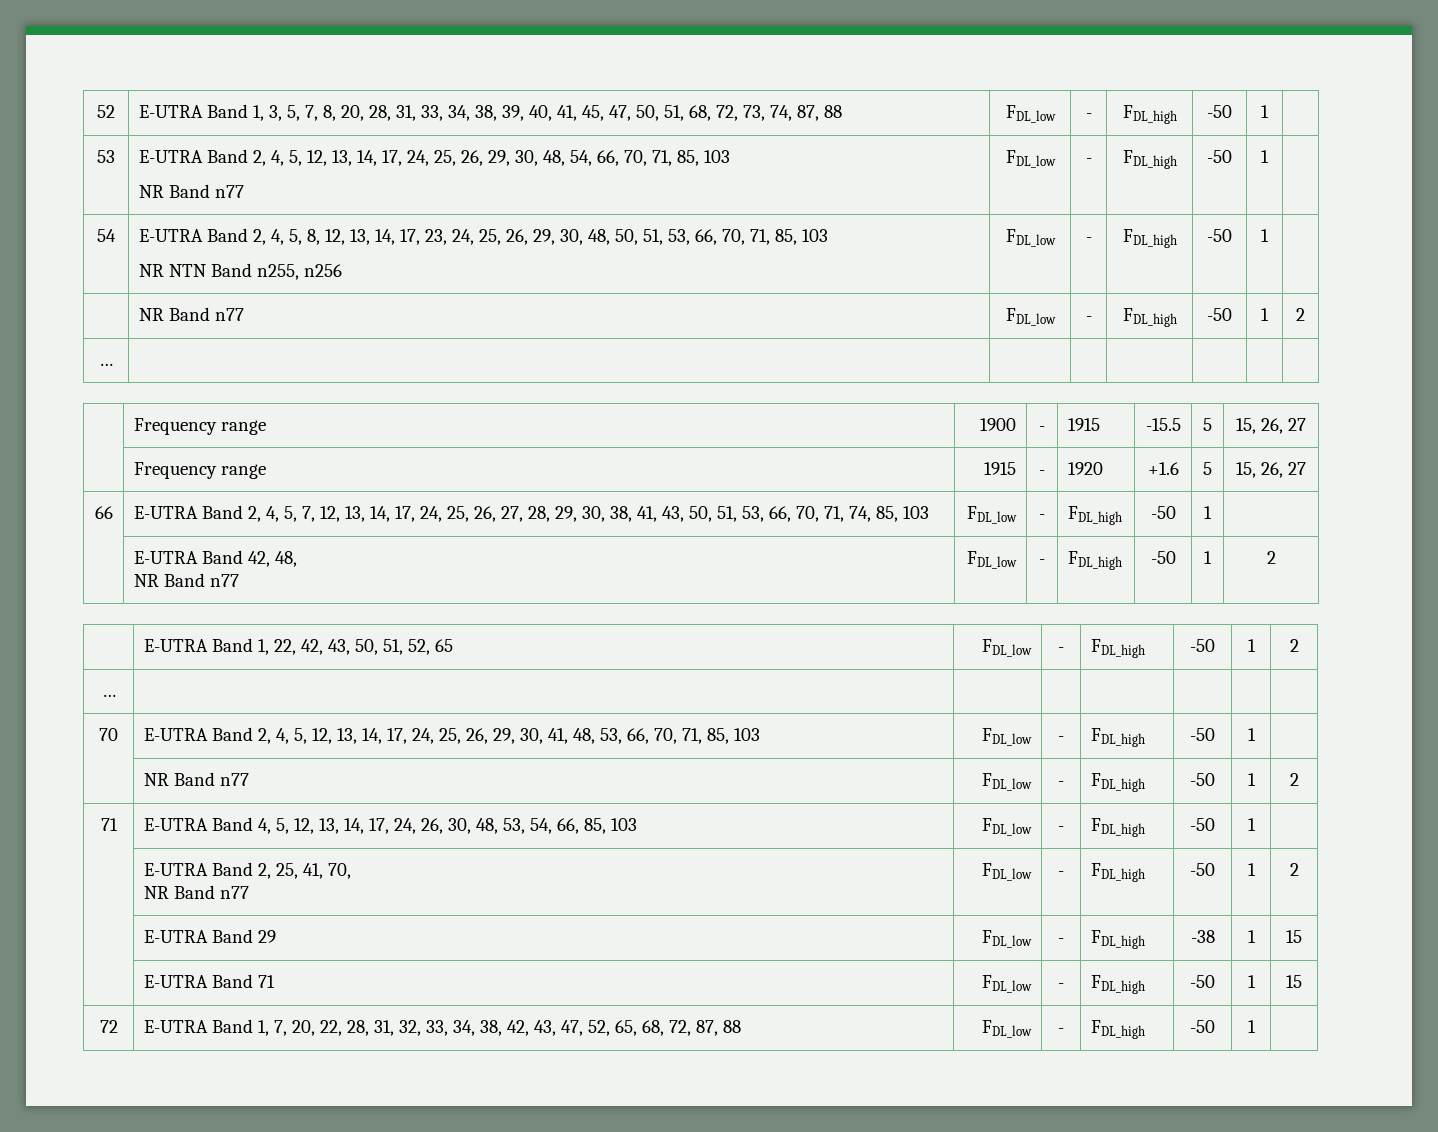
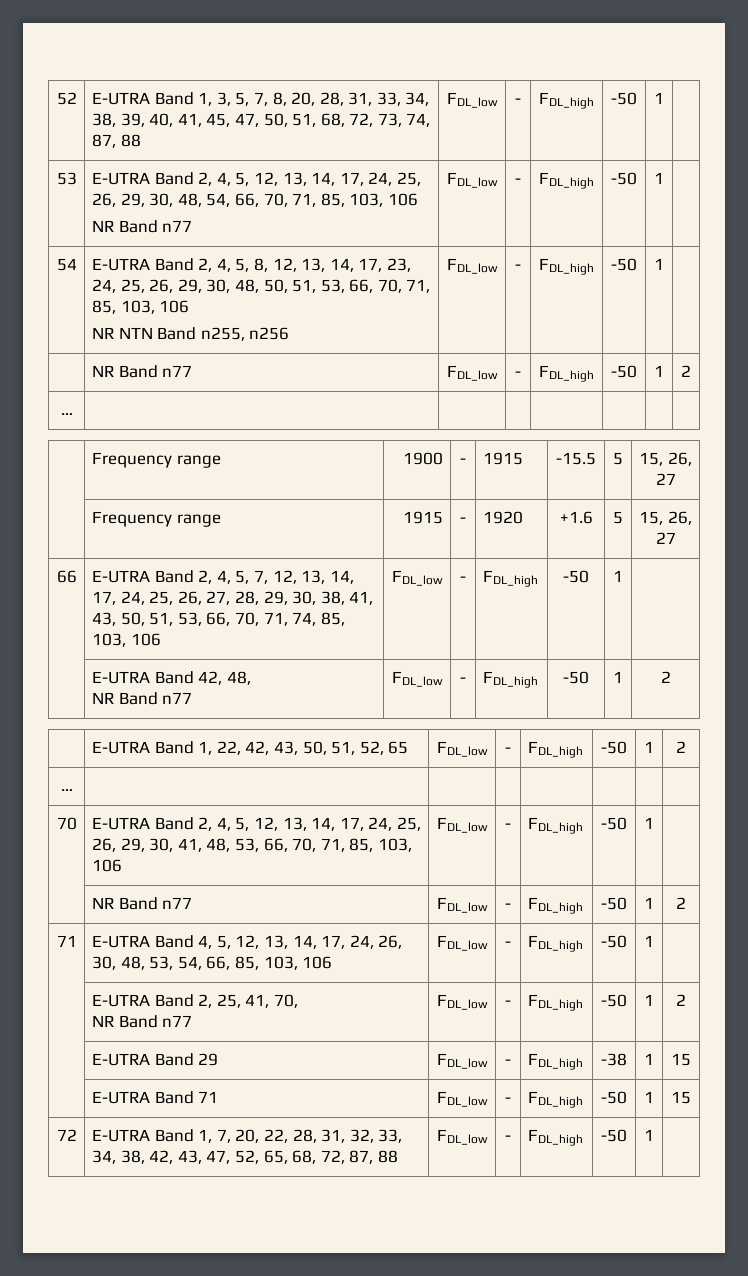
- 53 | E-UTRA Band 2, 4, 5, 12, 13, 14, 17, 24, 25, 26, 29, 30, 48, 54, 66, 70, 71, 85, 103
+ 53 | E-UTRA Band 2, 4, 5, 12, 13, 14, 17, 24, 25, 26, 29, 30, 48, 54, 66, 70, 71, 85, 103, 106
- 54 | E-UTRA Band 2, 4, 5, 8, 12, 13, 14, 17, 23, 24, 25, 26, 29, 30, 48, 50, 51, 53, 66, 70, 71, 85, 103
+ 54 | E-UTRA Band 2, 4, 5, 8, 12, 13, 14, 17, 23, 24, 25, 26, 29, 30, 48, 50, 51, 53, 66, 70, 71, 85, 103, 106
- 66 | E-UTRA Band 2, 4, 5, 7, 12, 13, 14, 17, 24, 25, 26, 27, 28, 29, 30, 38, 41, 43, 50, 51, 53, 66, 70, 71, 74, 85, 103 | FDL_low | - | FDL_high | -50 | 1 |
+ 66 | E-UTRA Band 2, 4, 5, 7, 12, 13, 14, 17, 24, 25, 26, 27, 28, 29, 30, 38, 41, 43, 50, 51, 53, 66, 70, 71, 74, 85, 103, 106 | FDL_low | - | FDL_high | -50 | 1 |
- 70 | E-UTRA Band 2, 4, 5, 12, 13, 14, 17, 24, 25, 26, 29, 30, 41, 48, 53, 66, 70, 71, 85, 103 | FDL_low | - | FDL_high | -50 | 1 |
+ 70 | E-UTRA Band 2, 4, 5, 12, 13, 14, 17, 24, 25, 26, 29, 30, 41, 48, 53, 66, 70, 71, 85, 103, 106 | FDL_low | - | FDL_high | -50 | 1 |
- 71 | E-UTRA Band 4, 5, 12, 13, 14, 17, 24, 26, 30, 48, 53, 54, 66, 85, 103 | FDL_low | - | FDL_high | -50 | 1 |
+ 71 | E-UTRA Band 4, 5, 12, 13, 14, 17, 24, 26, 30, 48, 53, 54, 66, 85, 103, 106 | FDL_low | - | FDL_high | -50 | 1 |

